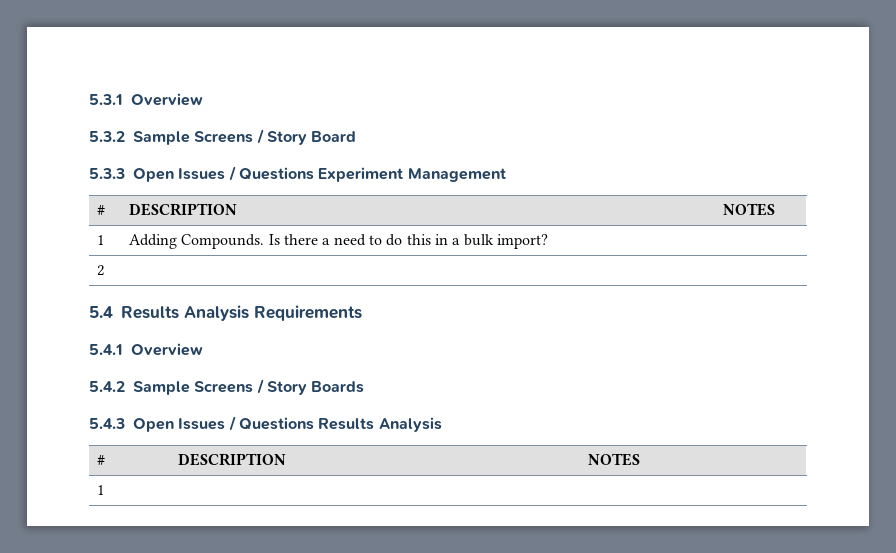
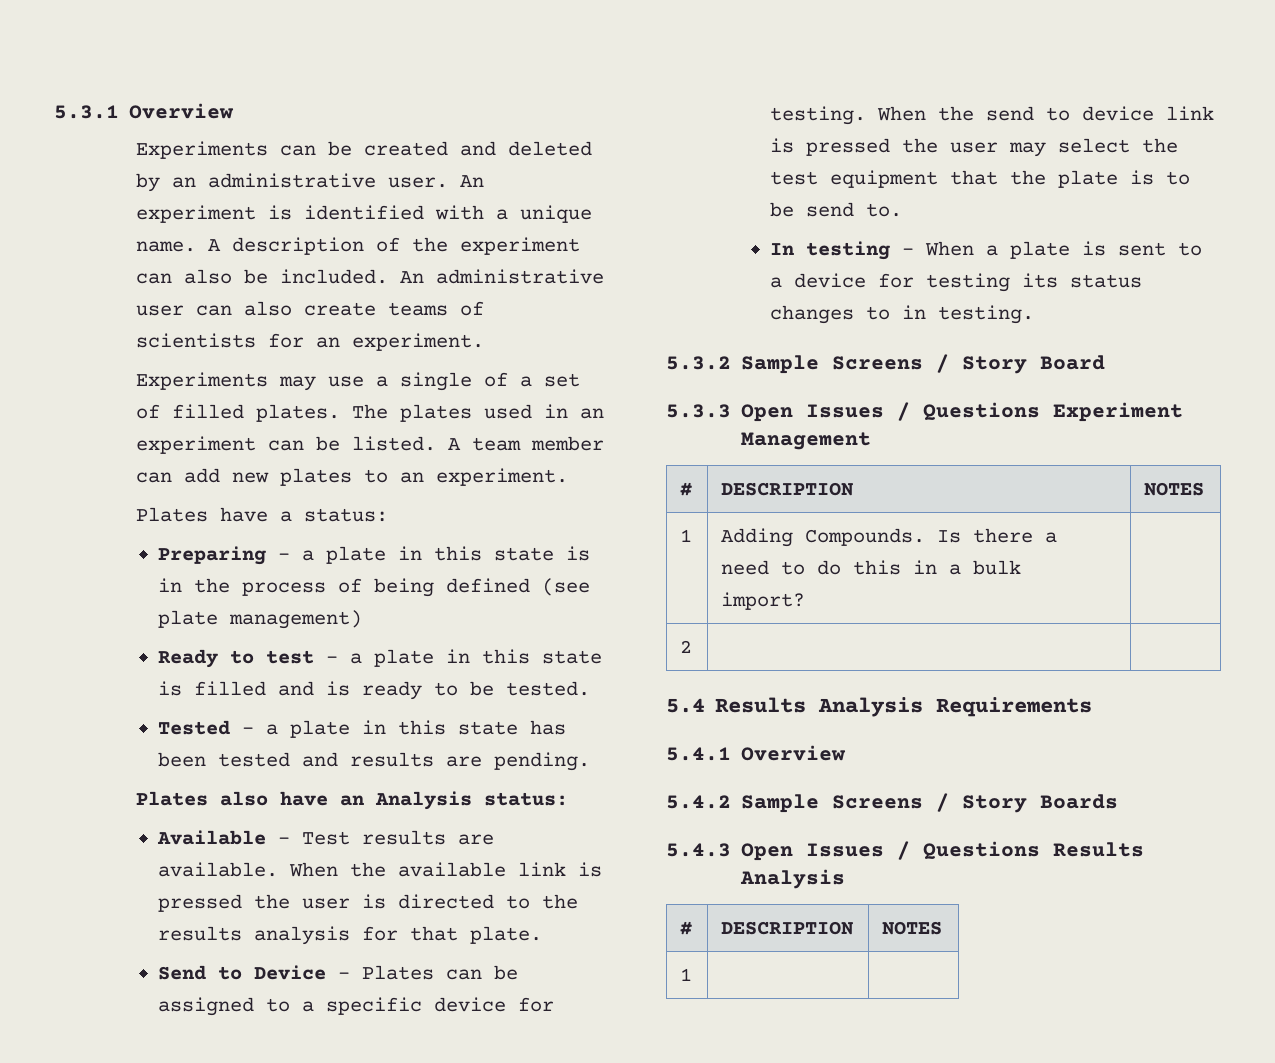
+ Experiments can be created and deleted by an administrative user. An experiment is identified with a unique name. A description of the experiment can also be included. An administrative user can also create teams of scientists for an experiment.
+ Experiments may use a single of a set of filled plates. The plates used in an experiment can be listed. A team member can add new plates to an experiment.
+ Plates have a status:
+ Preparing – a plate in this state is in the process of being defined (see plate management)
+ Ready to test – a plate in this state is filled and is ready to be tested.
+ Tested – a plate in this state has been tested and results are pending.
+ Plates also have an Analysis status:
+ Available – Test results are available. When the available link is pressed the user is directed to the results analysis for that plate.
+ Send to Device – Plates can be assigned to a specific device for testing. When the send to device link is pressed the user may select the test equipment that the plate is to be send to.
+ In testing – When a plate is sent to a device for testing its status changes to in testing.

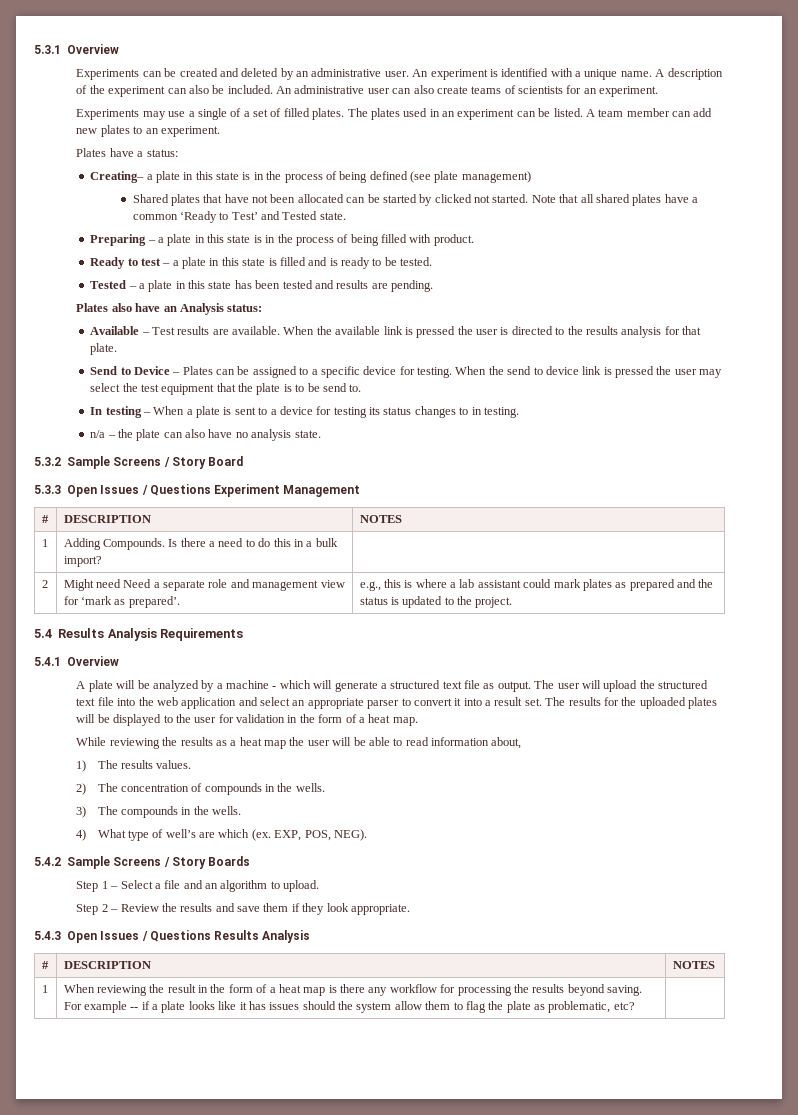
- Preparing – a plate in this state is in the process of being defined (see plate management)
+ Creating– a plate in this state is in the process of being defined (see plate management)
+ Shared plates that have not been allocated can be started by clicked not started. Note that all shared plates have a common ‘Ready to Test’ and Tested state.
+ Preparing – a plate in this state is in the process of being filled with product.
+ n/a – the plate can also have no analysis state.
- 2 | |
+ 2 | Might need Need a separate role and management view for ‘mark as prepared’. | e.g., this is where a lab assistant could mark plates as prepared and the status is updated to the project.
+ A plate will be analyzed by a machine - which will generate a structured text file as output. The user will upload the structured text file into the web application and select an appropriate parser to convert it into a result set. The results for the uploaded plates will be displayed to the user for validation in the form of a heat map.
+ While reviewing the results as a heat map the user will be able to read information about,
+ 1) The results values.
+ 2) The concentration of compounds in the wells.
+ 3) The compounds in the wells.
+ 4) What type of well’s are which (ex. EXP, POS, NEG).
+ Step 1 – Select a file and an algorithm to upload.
+ Step 2 – Review the results and save them if they look appropriate.
+ When reviewing the result in the form of a heat map is there any workflow for processing the results beyond saving. For example -- if a plate looks like it has issues should the system allow them to flag the plate as problematic, etc?

